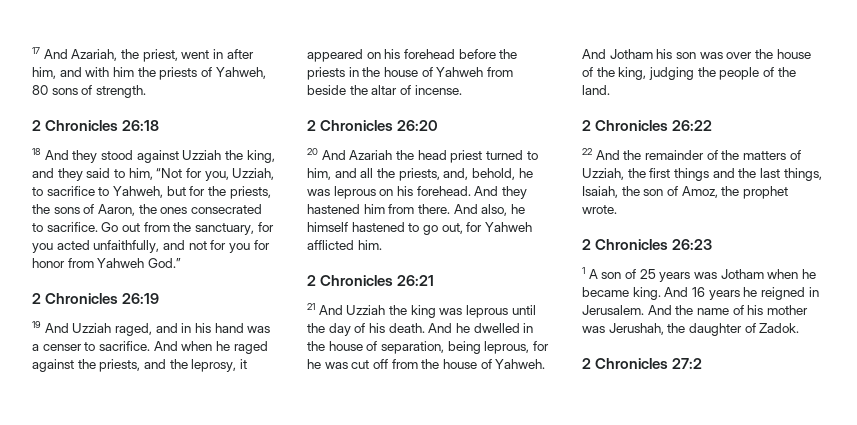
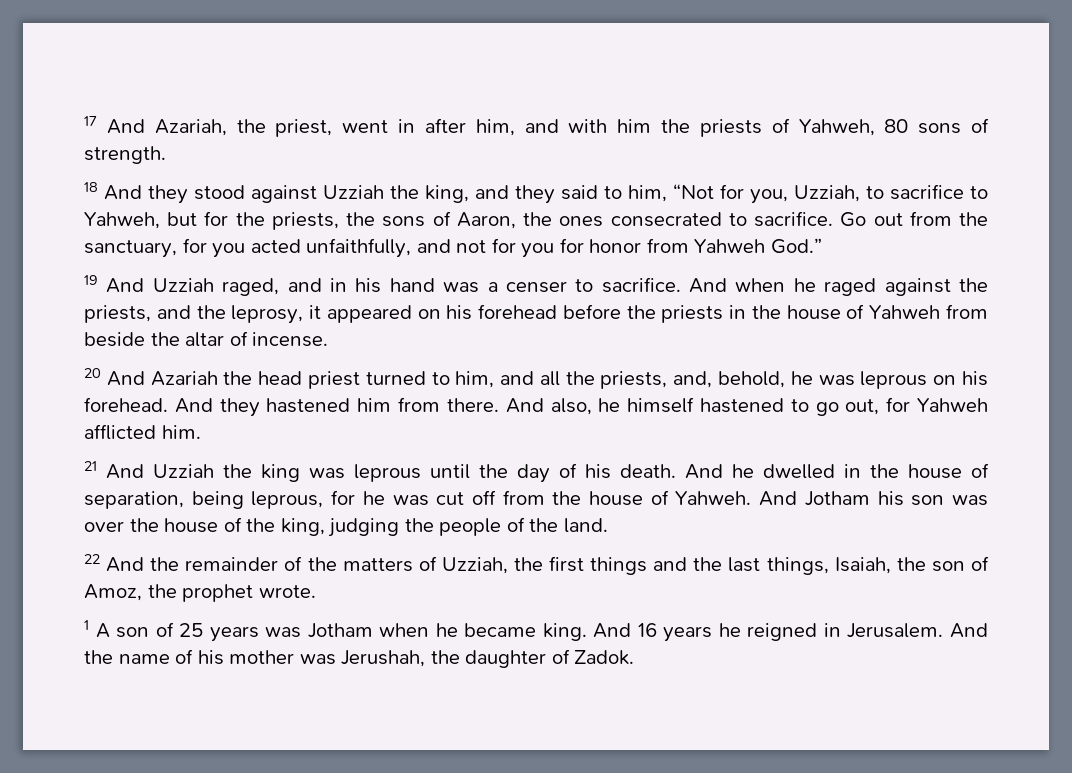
- 2 Chronicles 26:18
- 2 Chronicles 26:19
- 2 Chronicles 26:20
- 2 Chronicles 26:21
- 2 Chronicles 26:22
- 2 Chronicles 26:23
- 2 Chronicles 27:2

